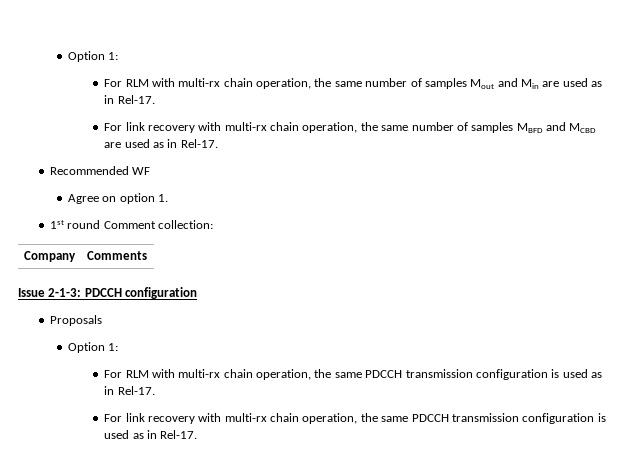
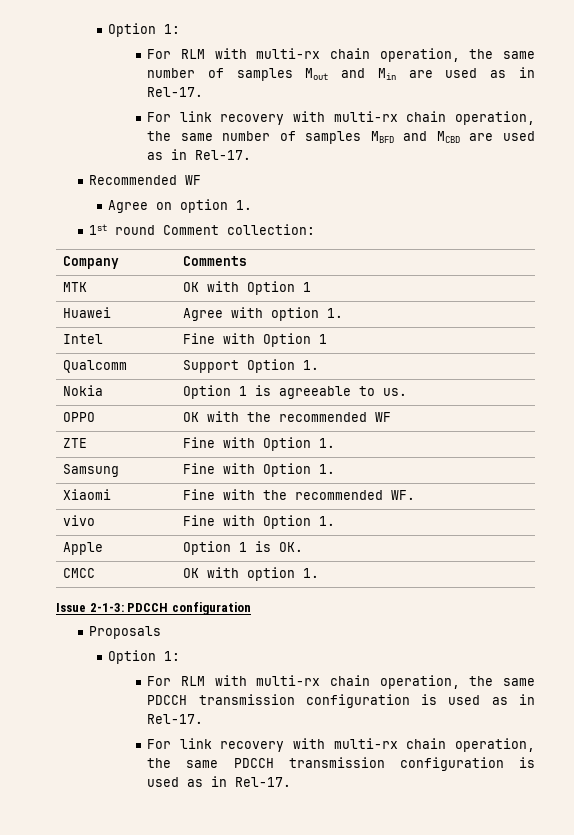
+ MTK | OK with Option 1
+ Huawei | Agree with option 1.
+ Intel | Fine with Option 1
+ Qualcomm | Support Option 1.
+ Nokia | Option 1 is agreeable to us.
+ OPPO | OK with the recommended WF
+ ZTE | Fine with Option 1.
+ Samsung | Fine with Option 1.
+ Xiaomi | Fine with the recommended WF.
+ vivo | Fine with Option 1.
+ Apple | Option 1 is OK.
+ CMCC | OK with option 1.

